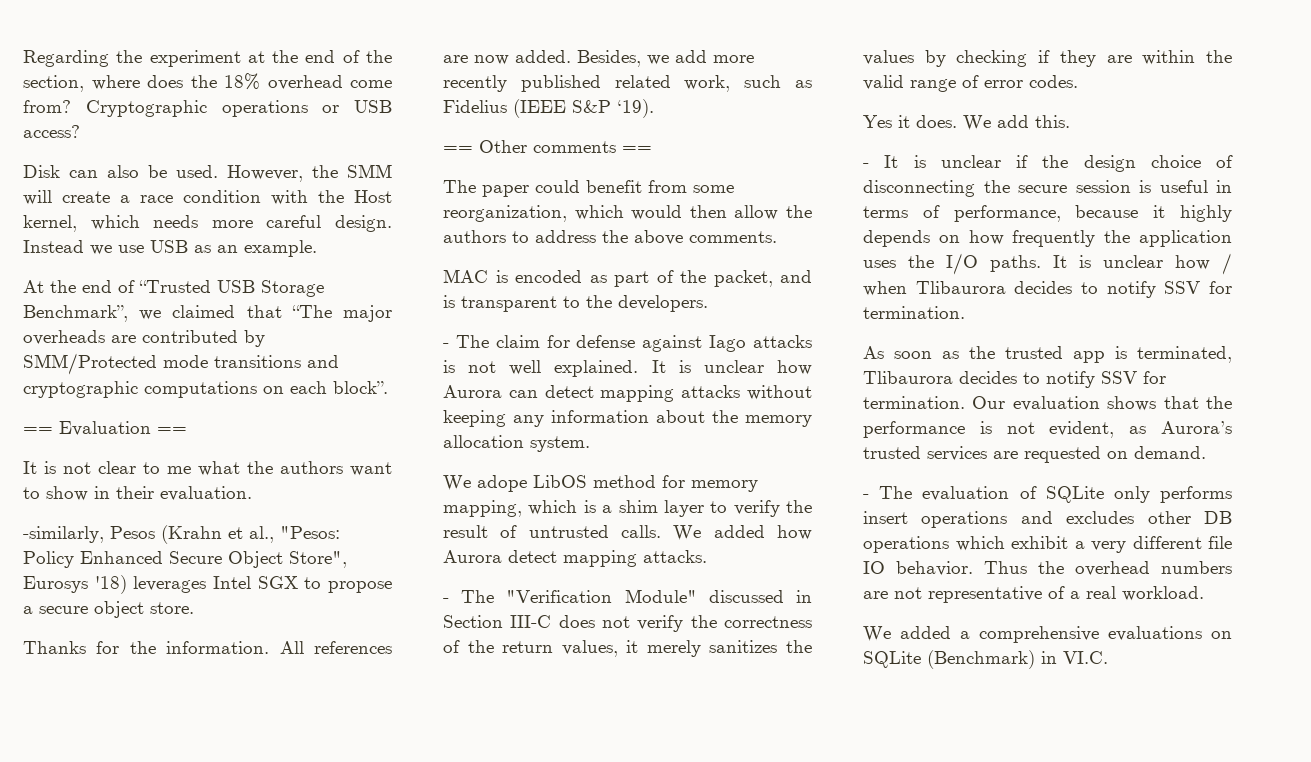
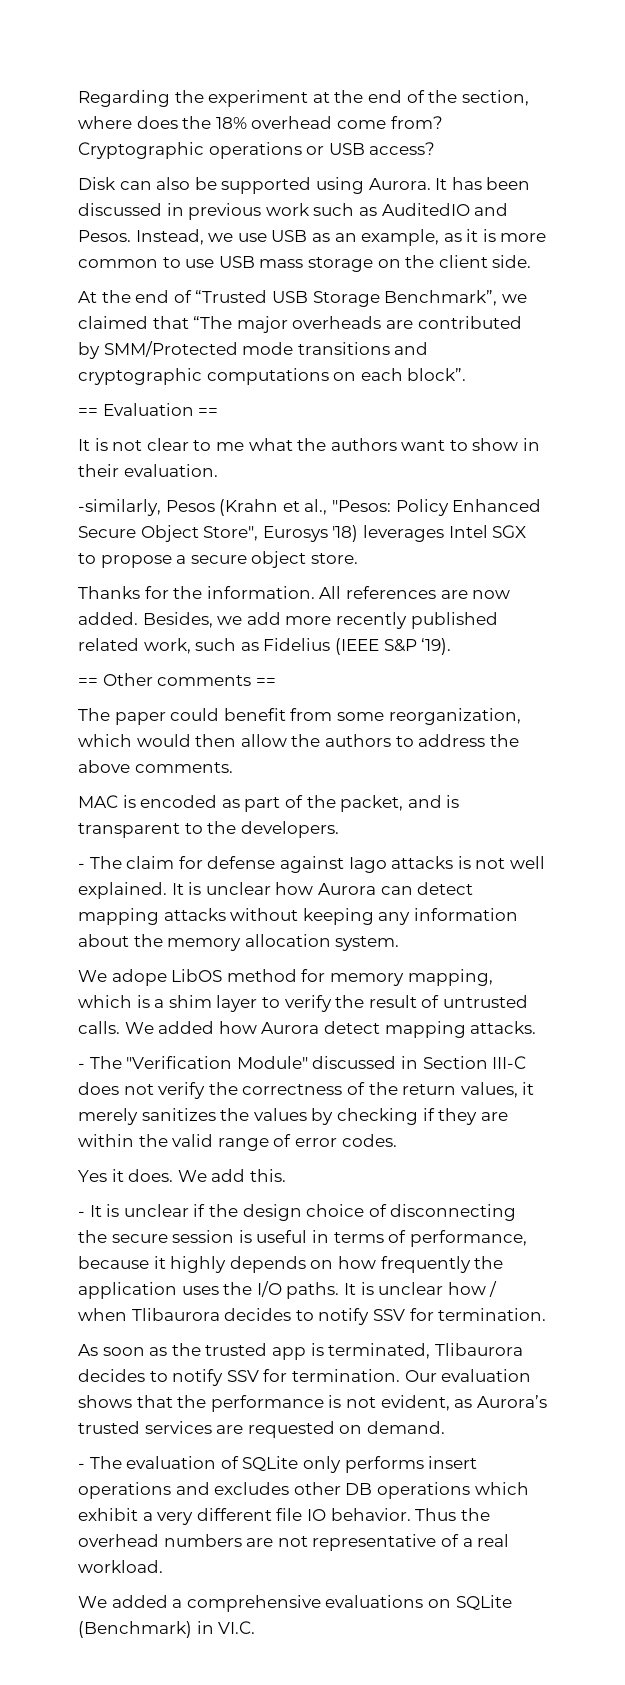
- Disk can also be used. However, the SMM will create a race condition with the Host kernel, which needs more careful design. Instead we use USB as an example.
+ Disk can also be supported using Aurora. It has been discussed in previous work such as AuditedIO and Pesos. Instead, we use USB as an example, as it is more common to use USB mass storage on the client side.

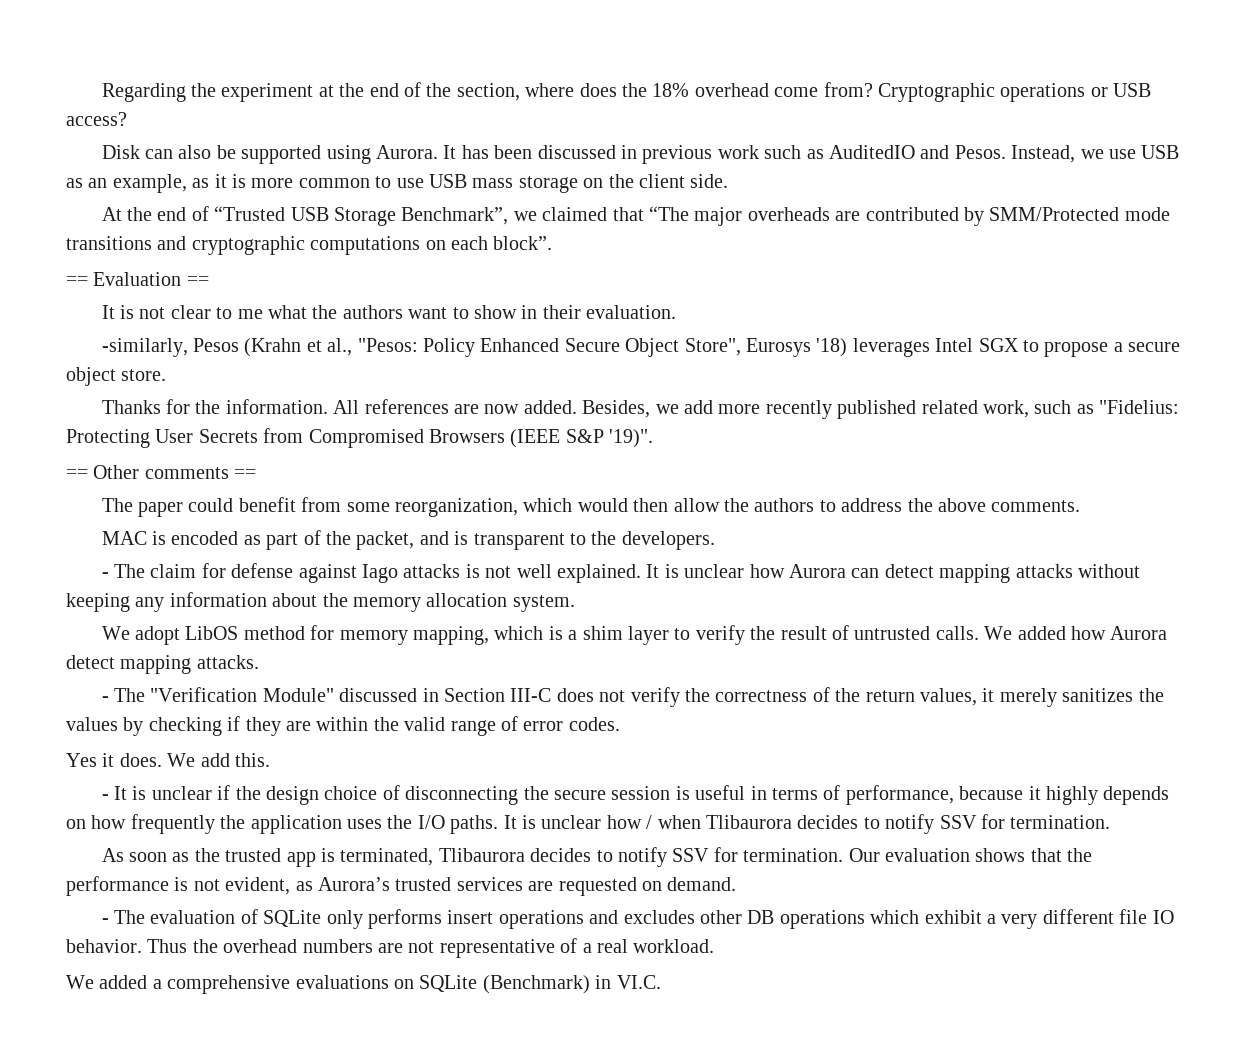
- Besides, we add more recently published related work, such as Fidelius (IEEE S&P ‘19).
+ Besides, we add more recently published related work, such as "Fidelius: Protecting User Secrets from Compromised Browsers (IEEE S&P '19)".
- We adope LibOS method for memory mapping, which is a shim layer to verify the result of untrusted calls.
+ We adopt LibOS method for memory mapping, which is a shim layer to verify the result of untrusted calls.

